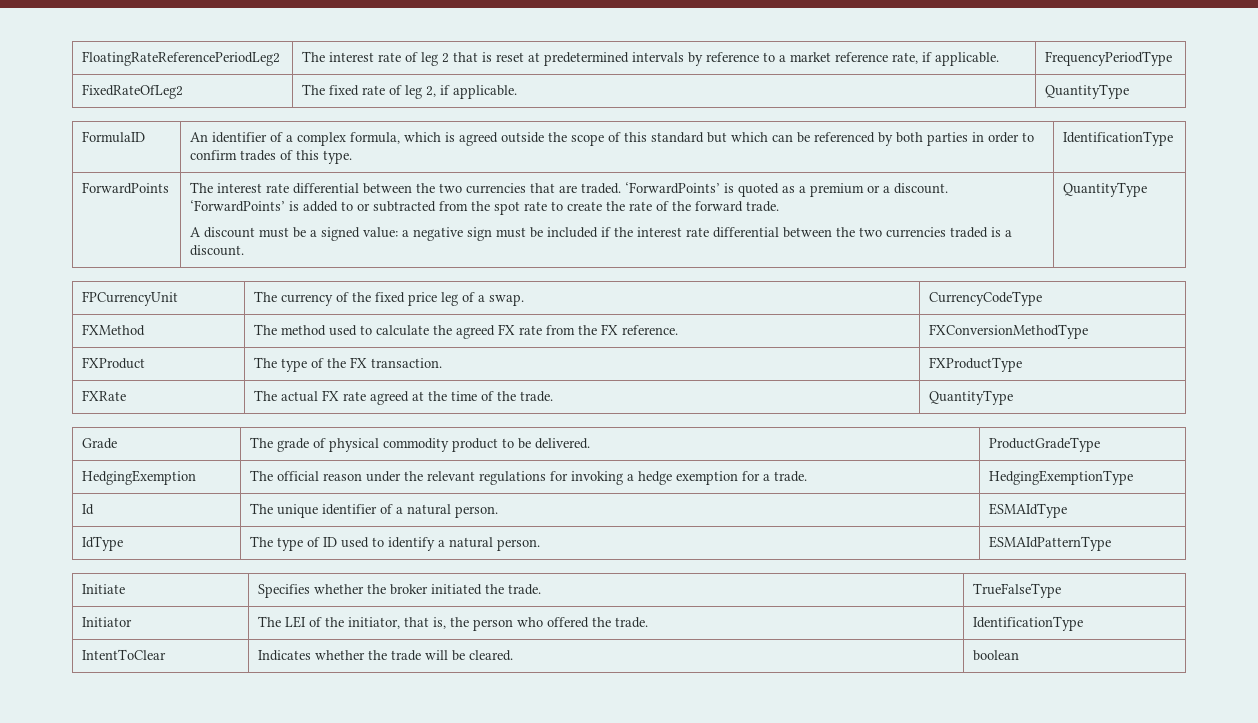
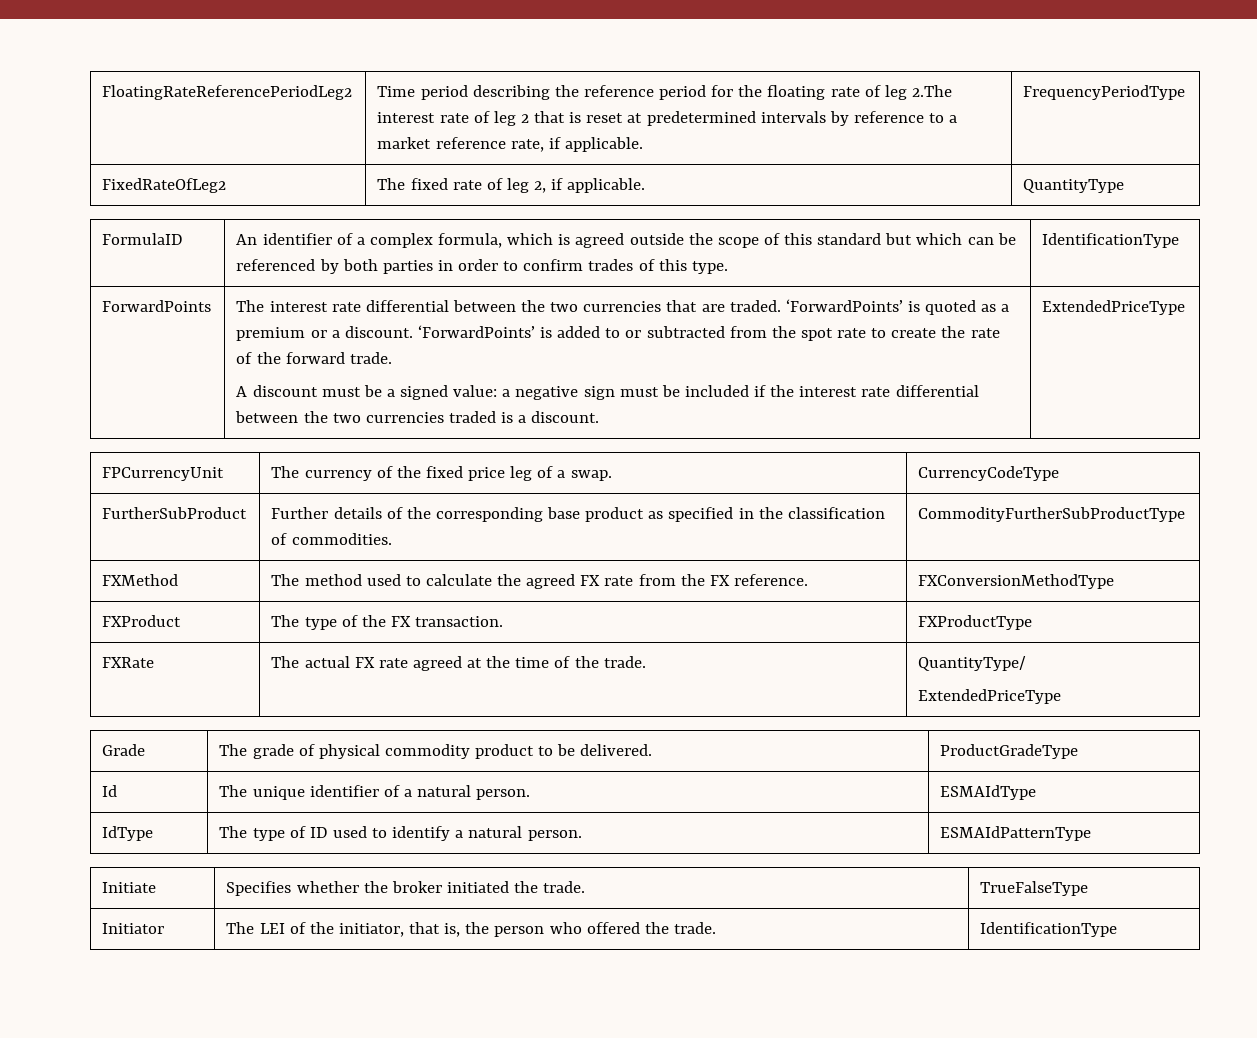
- FloatingRateReferencePeriodLeg2 | The interest rate of leg 2 that is reset at predetermined intervals by reference to a market reference rate, if applicable. | FrequencyPeriodType
+ FloatingRateReferencePeriodLeg2 | Time period describing the reference period for the floating rate of leg 2.The interest rate of leg 2 that is reset at predetermined intervals by reference to a market reference rate, if applicable. | FrequencyPeriodType
- A discount must be a signed value: a negative sign must be included if the interest rate differential between the two currencies traded is a discount. | QuantityType
+ A discount must be a signed value: a negative sign must be included if the interest rate differential between the two currencies traded is a discount. | ExtendedPriceType
+ FurtherSubProduct | Further details of the corresponding base product as specified in the classification of commodities. | CommodityFurtherSubProductType
- FXRate | The actual FX rate agreed at the time of the trade. | QuantityType
+ FXRate | The actual FX rate agreed at the time of the trade. | QuantityType/
+ ExtendedPriceType
- HedgingExemption | The official reason under the relevant regulations for invoking a hedge exemption for a trade. | HedgingExemptionType
- IntentToClear | Indicates whether the trade will be cleared. | boolean

